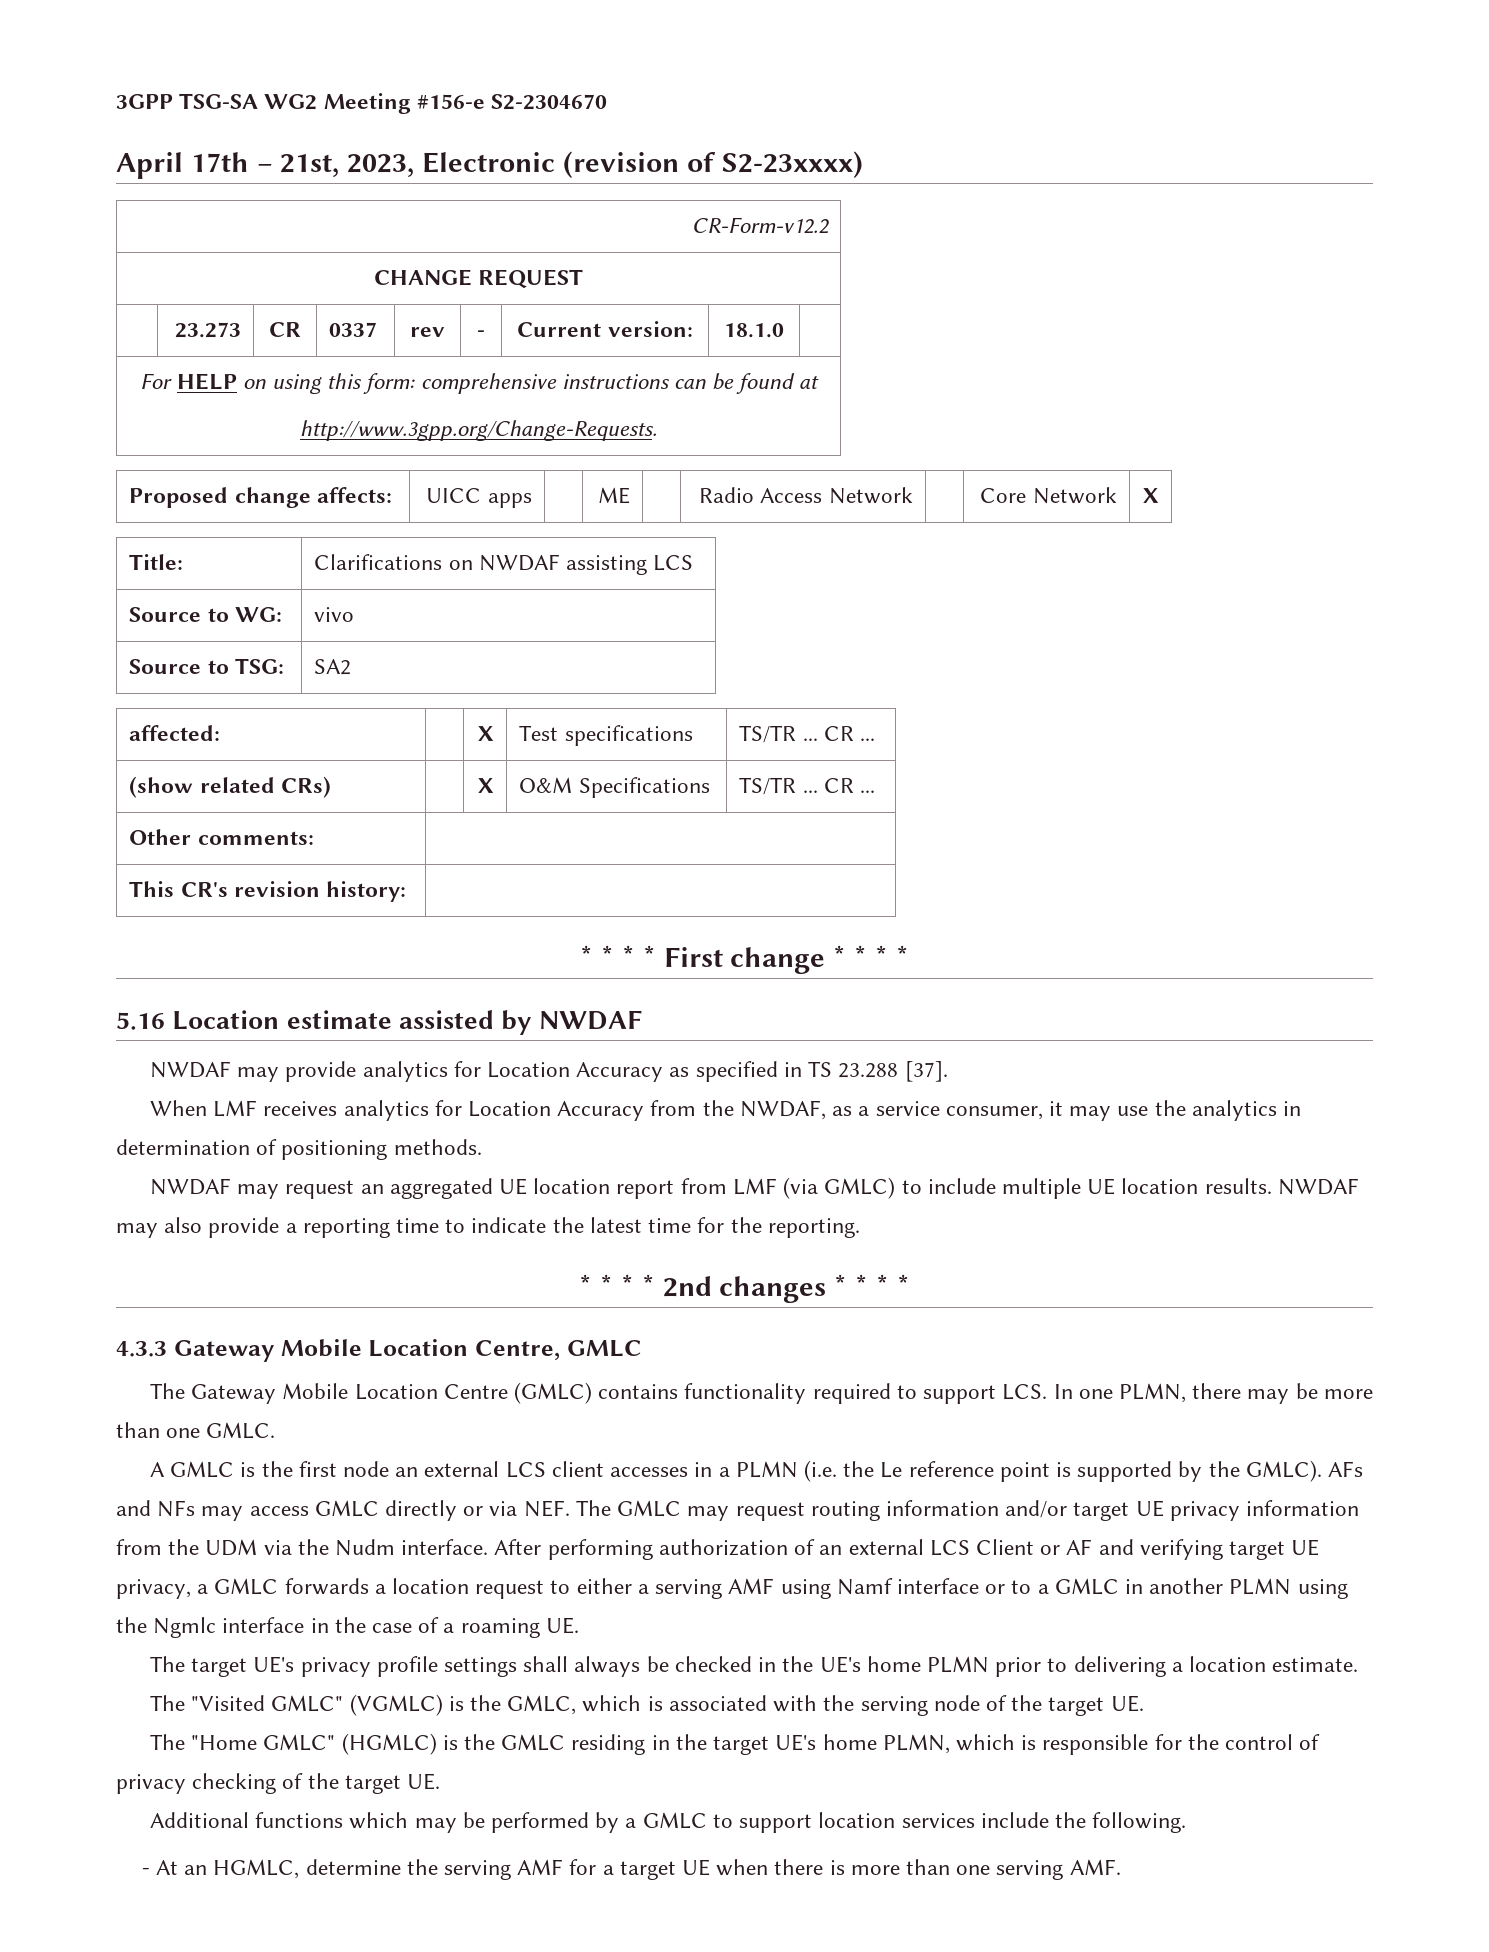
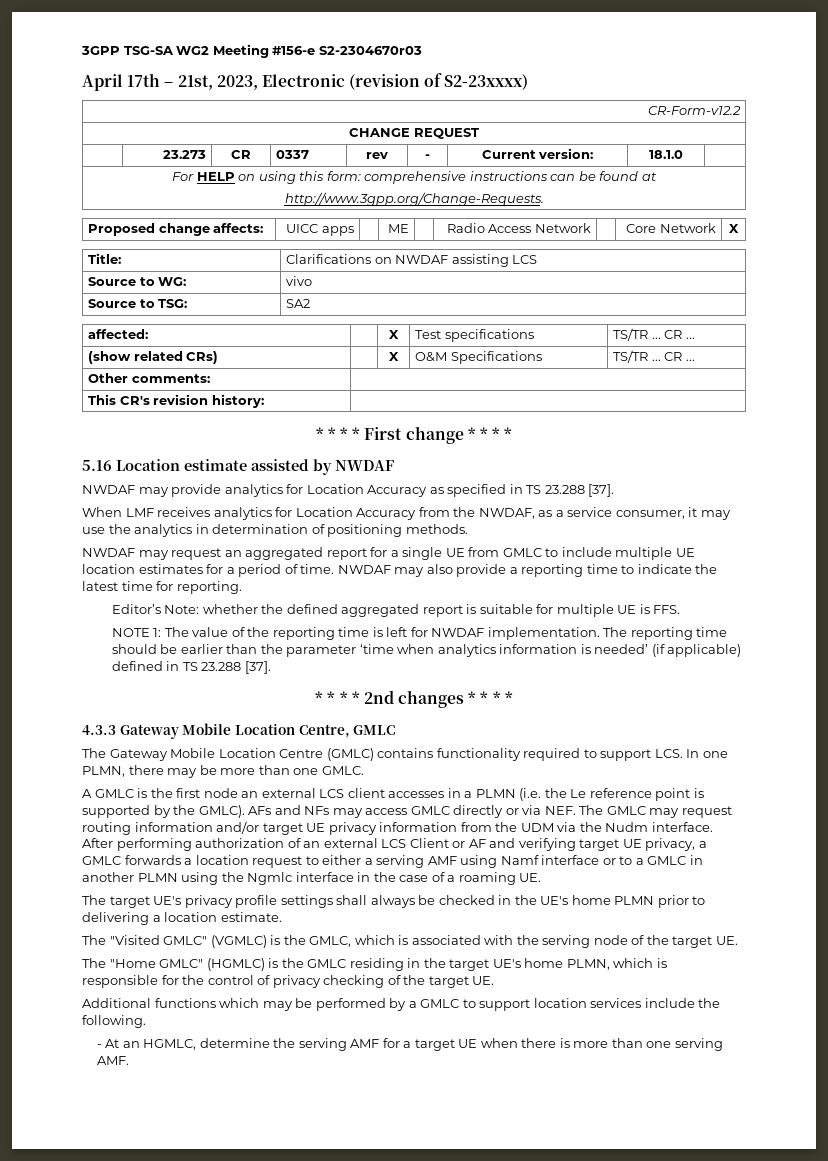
- 3GPP TSG-SA WG2 Meeting #156-e S2-2304670
+ 3GPP TSG-SA WG2 Meeting #156-e S2-2304670r03
- NWDAF may request an aggregated UE location report from LMF (via GMLC) to include multiple UE location results.
+ NWDAF may request an aggregated report for a single UE from GMLC to include multiple UE location estimates for a period of time.
- NWDAF may also provide a reporting time to indicate the latest time for the reporting.
+ NWDAF may also provide a reporting time to indicate the latest time for reporting.
+ Editor’s Note: whether the defined aggregated report is suitable for multiple UE is FFS.
+ NOTE 1: The value of the reporting time is left for NWDAF implementation. The reporting time should be earlier than the parameter ‘time when analytics information is needed’ (if applicable) defined in TS 23.288 [37].

